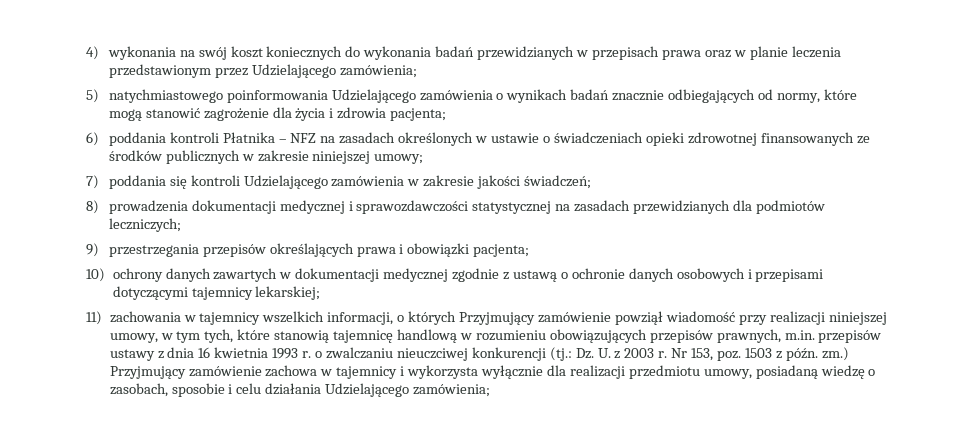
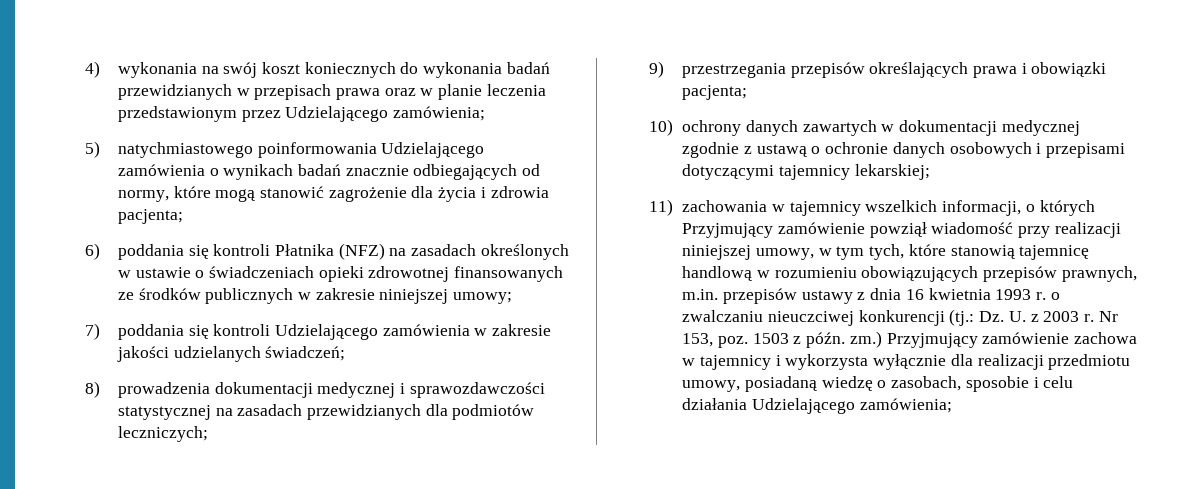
- 6) poddania kontroli Płatnika – NFZ na zasadach określonych w ustawie o świadczeniach opieki zdrowotnej finansowanych ze środków publicznych w zakresie niniejszej umowy;
+ 6) poddania się kontroli Płatnika (NFZ) na zasadach określonych w ustawie o świadczeniach opieki zdrowotnej finansowanych ze środków publicznych w zakresie niniejszej umowy;
- 7) poddania się kontroli Udzielającego zamówienia w zakresie jakości świadczeń;
+ 7) poddania się kontroli Udzielającego zamówienia w zakresie jakości udzielanych świadczeń;

